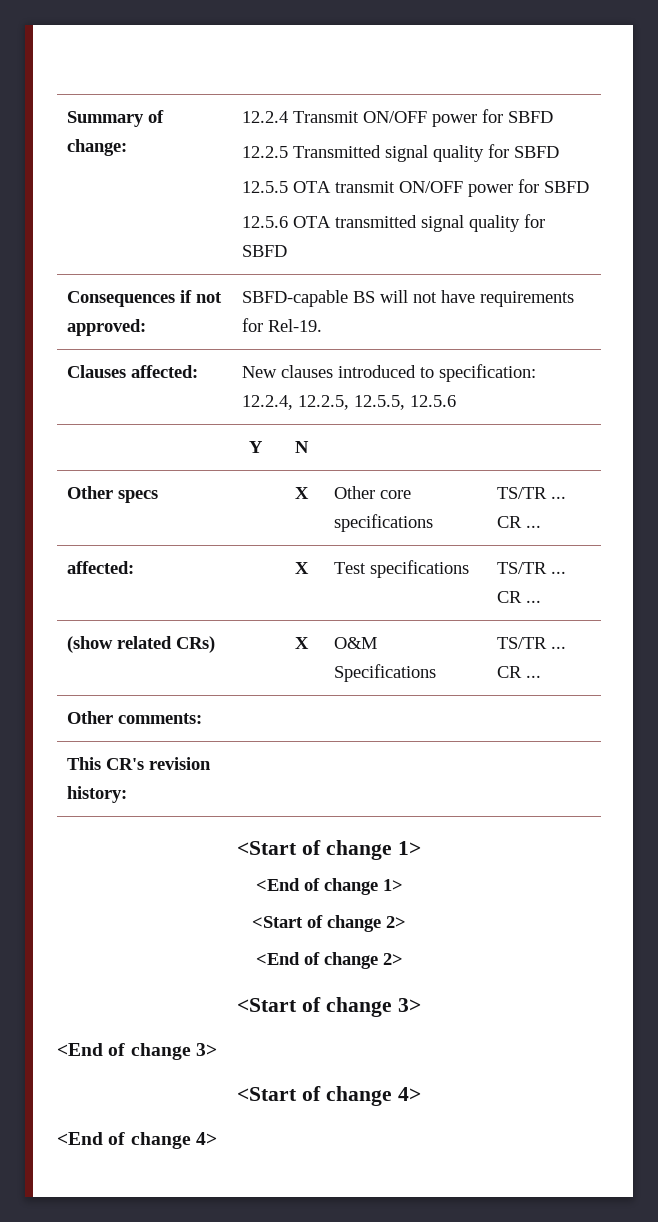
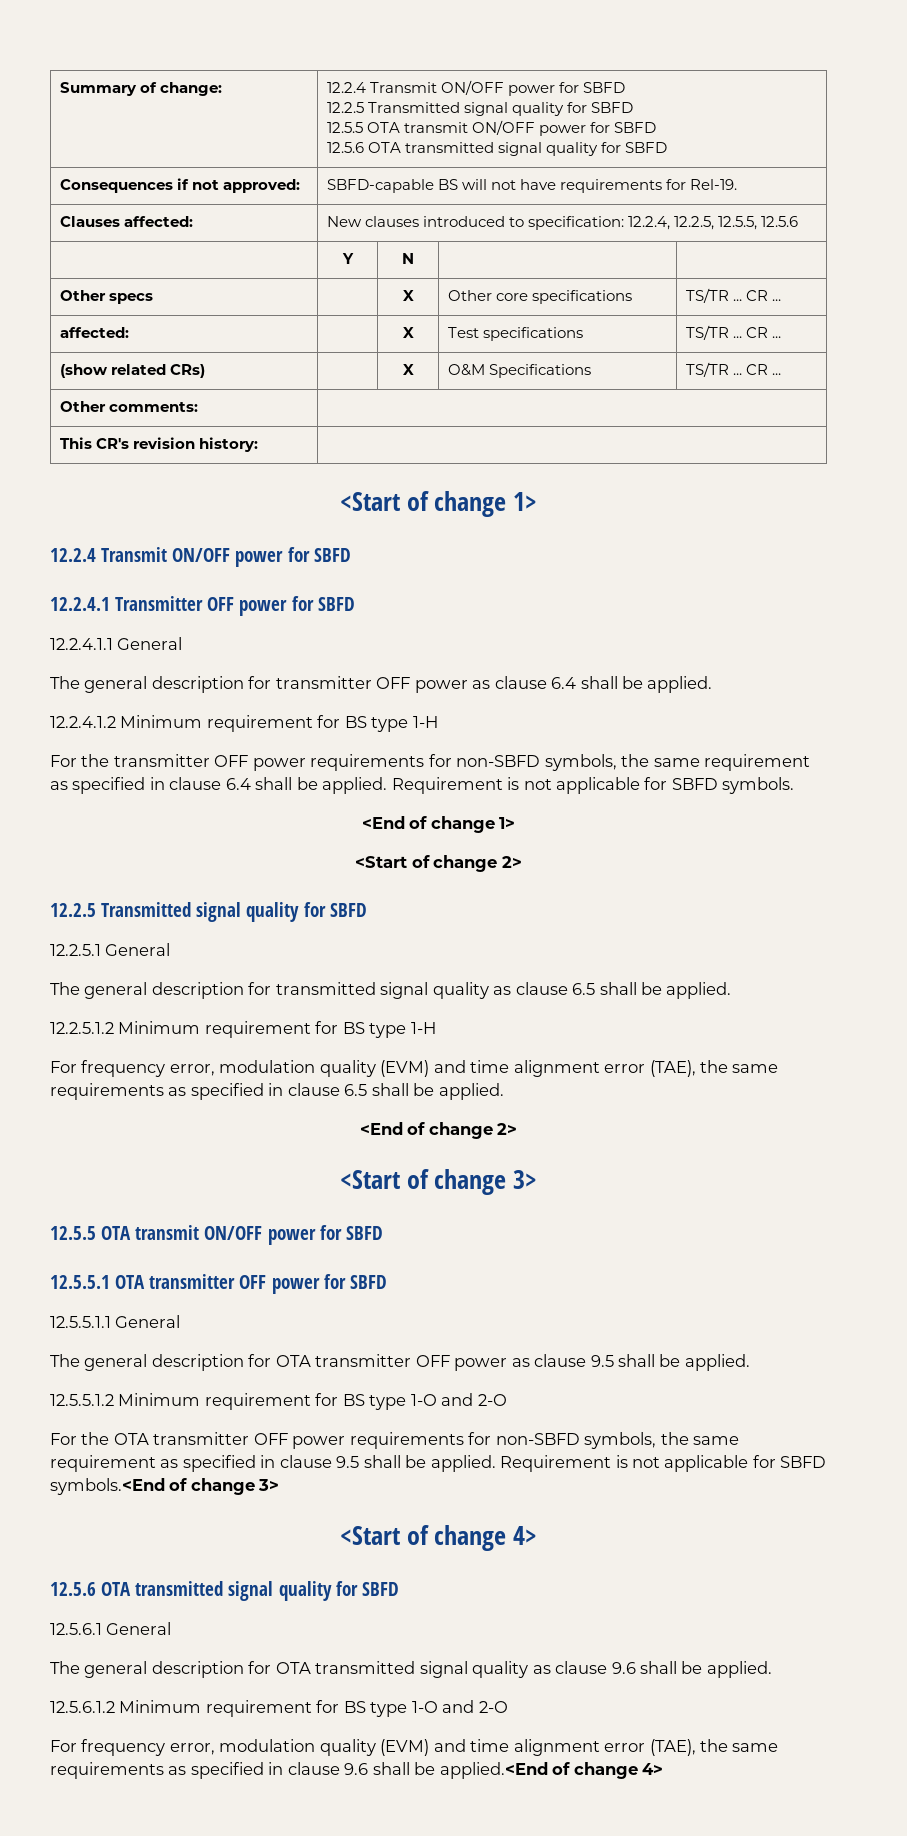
  <Start of change 1>
+ 12.2.4 Transmit ON/OFF power for SBFD
+ 12.2.4.1 Transmitter OFF power for SBFD
+ 12.2.4.1.1 General
+ The general description for transmitter OFF power as clause 6.4 shall be applied.
+ 12.2.4.1.2 Minimum requirement for BS type 1-H
+ For the transmitter OFF power requirements for non-SBFD symbols, the same requirement as specified in clause 6.4 shall be applied. Requirement is not applicable for SBFD symbols.
  <Start of change 2>
+ 12.2.5 Transmitted signal quality for SBFD
+ 12.2.5.1 General
+ The general description for transmitted signal quality as clause 6.5 shall be applied.
+ 12.2.5.1.2 Minimum requirement for BS type 1-H
+ For frequency error, modulation quality (EVM) and time alignment error (TAE), the same requirements as specified in clause 6.5 shall be applied.
  <Start of change 3>
- <End of change 3>
+ 12.5.5 OTA transmit ON/OFF power for SBFD
+ 12.5.5.1 OTA transmitter OFF power for SBFD
+ 12.5.5.1.1 General
+ The general description for OTA transmitter OFF power as clause 9.5 shall be applied.
+ 12.5.5.1.2 Minimum requirement for BS type 1-O and 2-O
+ For the OTA transmitter OFF power requirements for non-SBFD symbols, the same requirement as specified in clause 9.5 shall be applied. Requirement is not applicable for SBFD symbols.<End of change 3>
  <Start of change 4>
- <End of change 4>
+ 12.5.6 OTA transmitted signal quality for SBFD
+ 12.5.6.1 General
+ The general description for OTA transmitted signal quality as clause 9.6 shall be applied.
+ 12.5.6.1.2 Minimum requirement for BS type 1-O and 2-O
+ For frequency error, modulation quality (EVM) and time alignment error (TAE), the same requirements as specified in clause 9.6 shall be applied.<End of change 4>

